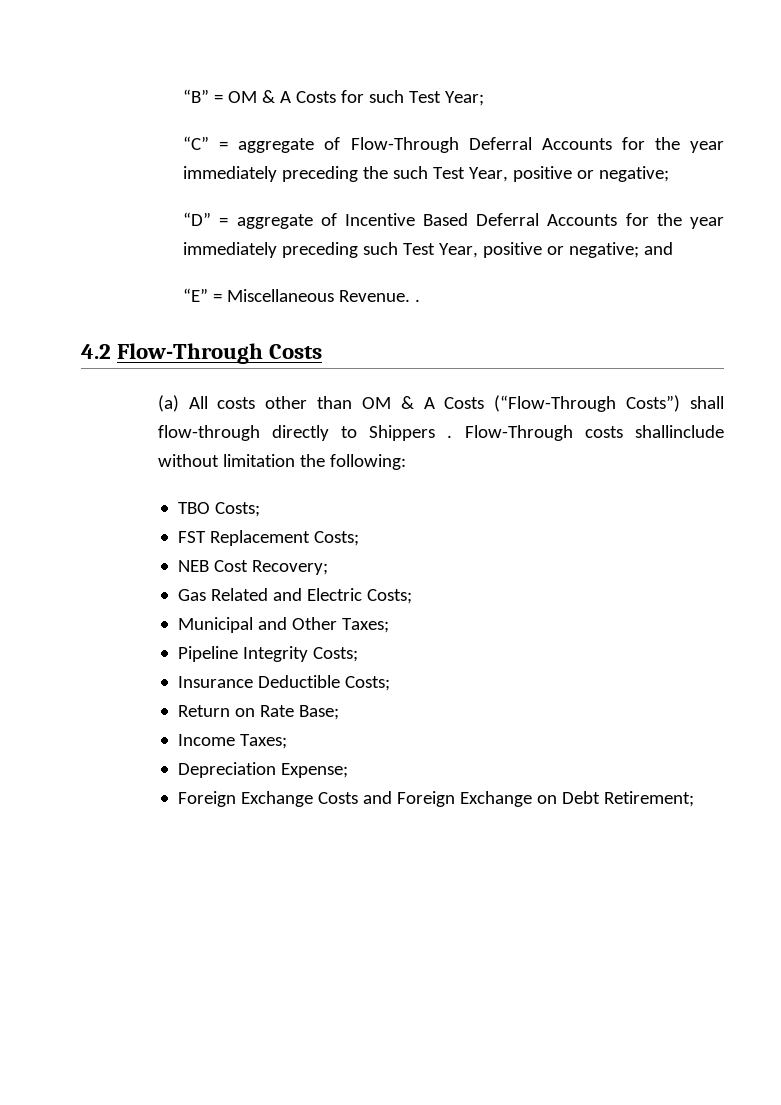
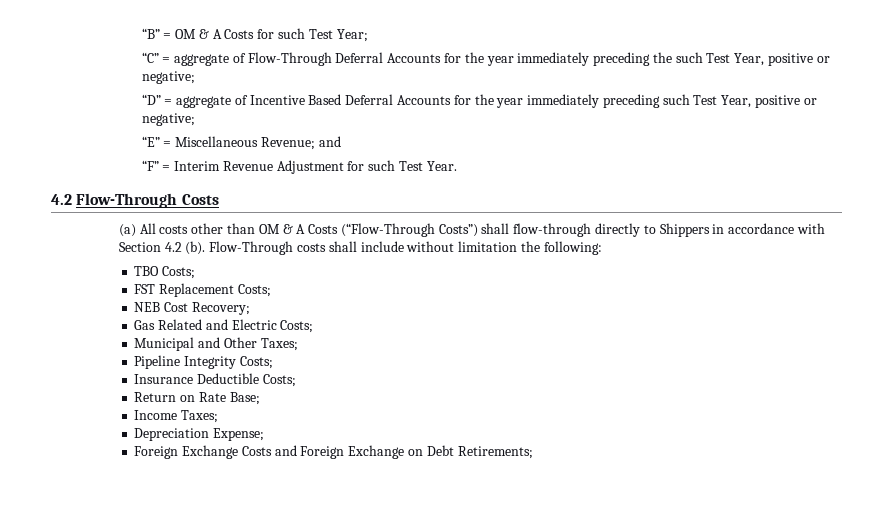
- “D” = aggregate of Incentive Based Deferral Accounts for the year immediately preceding such Test Year, positive or negative; and
+ “D” = aggregate of Incentive Based Deferral Accounts for the year immediately preceding such Test Year, positive or negative;
- “E” = Miscellaneous Revenue. .
+ “E” = Miscellaneous Revenue; and
+ “F” = Interim Revenue Adjustment for such Test Year.
- (a) All costs other than OM & A Costs (“Flow-Through Costs”) shall flow-through directly to Shippers . Flow-Through costs shallinclude without limitation the following:
+ (a) All costs other than OM & A Costs (“Flow-Through Costs”) shall flow-through directly to Shippers in accordance with Section 4.2 (b). Flow-Through costs shall include without limitation the following:
- Foreign Exchange Costs and Foreign Exchange on Debt Retirement;
+ Foreign Exchange Costs and Foreign Exchange on Debt Retirements;

